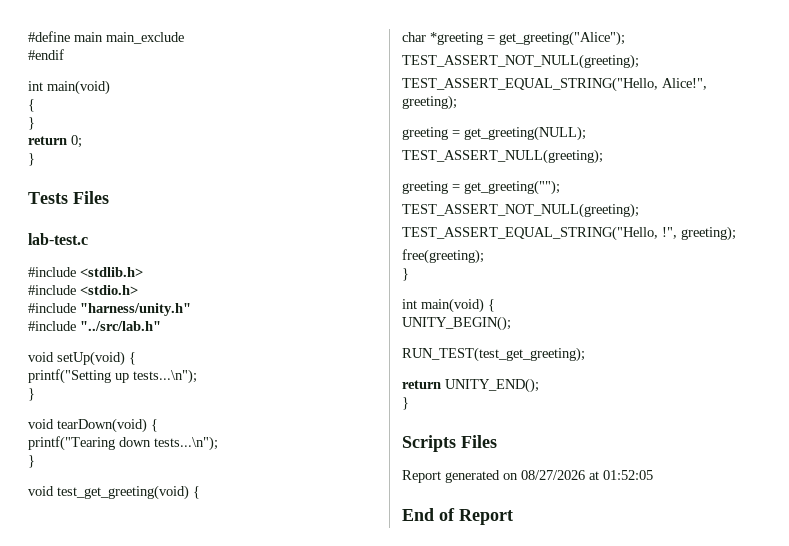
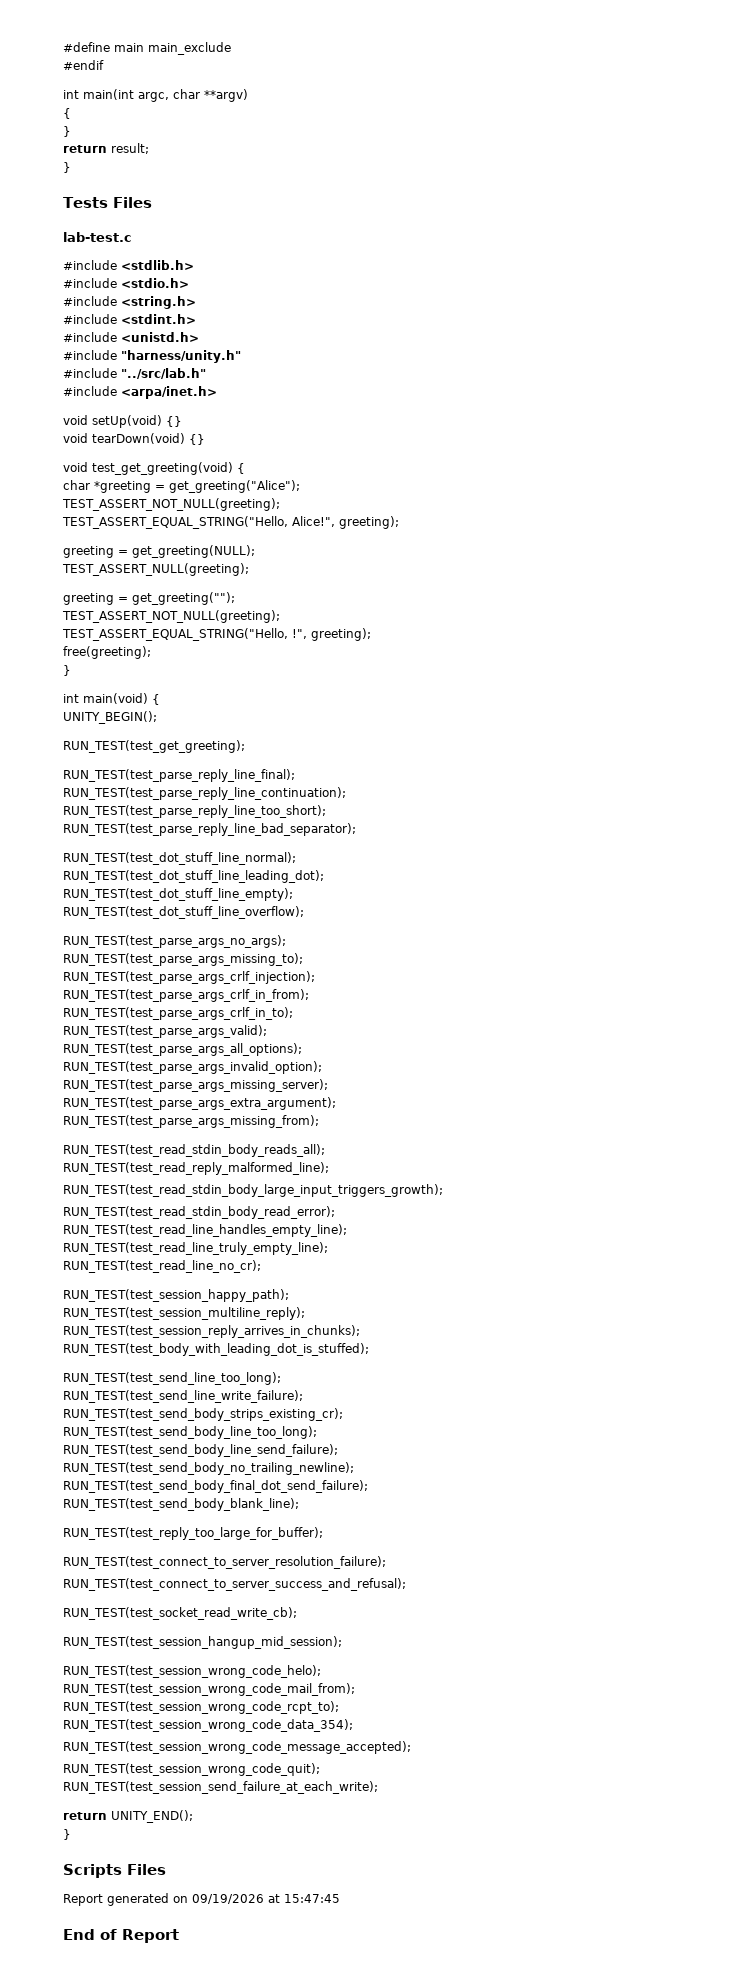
  #endif
- int main(void)
+ int main(int argc, char **argv)
- return 0;
+ return result;
+ #include <string.h>
+ #include <stdint.h>
+ #include <unistd.h>
+ #include <arpa/inet.h>
- void setUp(void) {
- printf("Setting up tests...\n");
- }
- void tearDown(void) {
- printf("Tearing down tests...\n");
- }
+ void setUp(void) {}
+ void tearDown(void) {}
+ RUN_TEST(test_parse_reply_line_final);
+ RUN_TEST(test_parse_reply_line_continuation);
+ RUN_TEST(test_parse_reply_line_too_short);
+ RUN_TEST(test_parse_reply_line_bad_separator);
+ RUN_TEST(test_dot_stuff_line_normal);
+ RUN_TEST(test_dot_stuff_line_leading_dot);
+ RUN_TEST(test_dot_stuff_line_empty);
+ RUN_TEST(test_dot_stuff_line_overflow);
+ RUN_TEST(test_parse_args_no_args);
+ RUN_TEST(test_parse_args_missing_to);
+ RUN_TEST(test_parse_args_crlf_injection);
+ RUN_TEST(test_parse_args_crlf_in_from);
+ RUN_TEST(test_parse_args_crlf_in_to);
+ RUN_TEST(test_parse_args_valid);
+ RUN_TEST(test_parse_args_all_options);
+ RUN_TEST(test_parse_args_invalid_option);
+ RUN_TEST(test_parse_args_missing_server);
+ RUN_TEST(test_parse_args_extra_argument);
+ RUN_TEST(test_parse_args_missing_from);
+ RUN_TEST(test_read_stdin_body_reads_all);
+ RUN_TEST(test_read_reply_malformed_line);
+ RUN_TEST(test_read_stdin_body_large_input_triggers_growth);
+ RUN_TEST(test_read_stdin_body_read_error);
+ RUN_TEST(test_read_line_handles_empty_line);
+ RUN_TEST(test_read_line_truly_empty_line);
+ RUN_TEST(test_read_line_no_cr);
+ RUN_TEST(test_session_happy_path);
+ RUN_TEST(test_session_multiline_reply);
+ RUN_TEST(test_session_reply_arrives_in_chunks);
+ RUN_TEST(test_body_with_leading_dot_is_stuffed);
+ RUN_TEST(test_send_line_too_long);
+ RUN_TEST(test_send_line_write_failure);
+ RUN_TEST(test_send_body_strips_existing_cr);
+ RUN_TEST(test_send_body_line_too_long);
+ RUN_TEST(test_send_body_line_send_failure);
+ RUN_TEST(test_send_body_no_trailing_newline);
+ RUN_TEST(test_send_body_final_dot_send_failure);
+ RUN_TEST(test_send_body_blank_line);
+ RUN_TEST(test_reply_too_large_for_buffer);
+ RUN_TEST(test_connect_to_server_resolution_failure);
+ RUN_TEST(test_connect_to_server_success_and_refusal);
+ RUN_TEST(test_socket_read_write_cb);
+ RUN_TEST(test_session_hangup_mid_session);
+ RUN_TEST(test_session_wrong_code_helo);
+ RUN_TEST(test_session_wrong_code_mail_from);
+ RUN_TEST(test_session_wrong_code_rcpt_to);
+ RUN_TEST(test_session_wrong_code_data_354);
+ RUN_TEST(test_session_wrong_code_message_accepted);
+ RUN_TEST(test_session_wrong_code_quit);
+ RUN_TEST(test_session_send_failure_at_each_write);
- Report generated on 08/27/2026 at 01:52:05
+ Report generated on 09/19/2026 at 15:47:45

